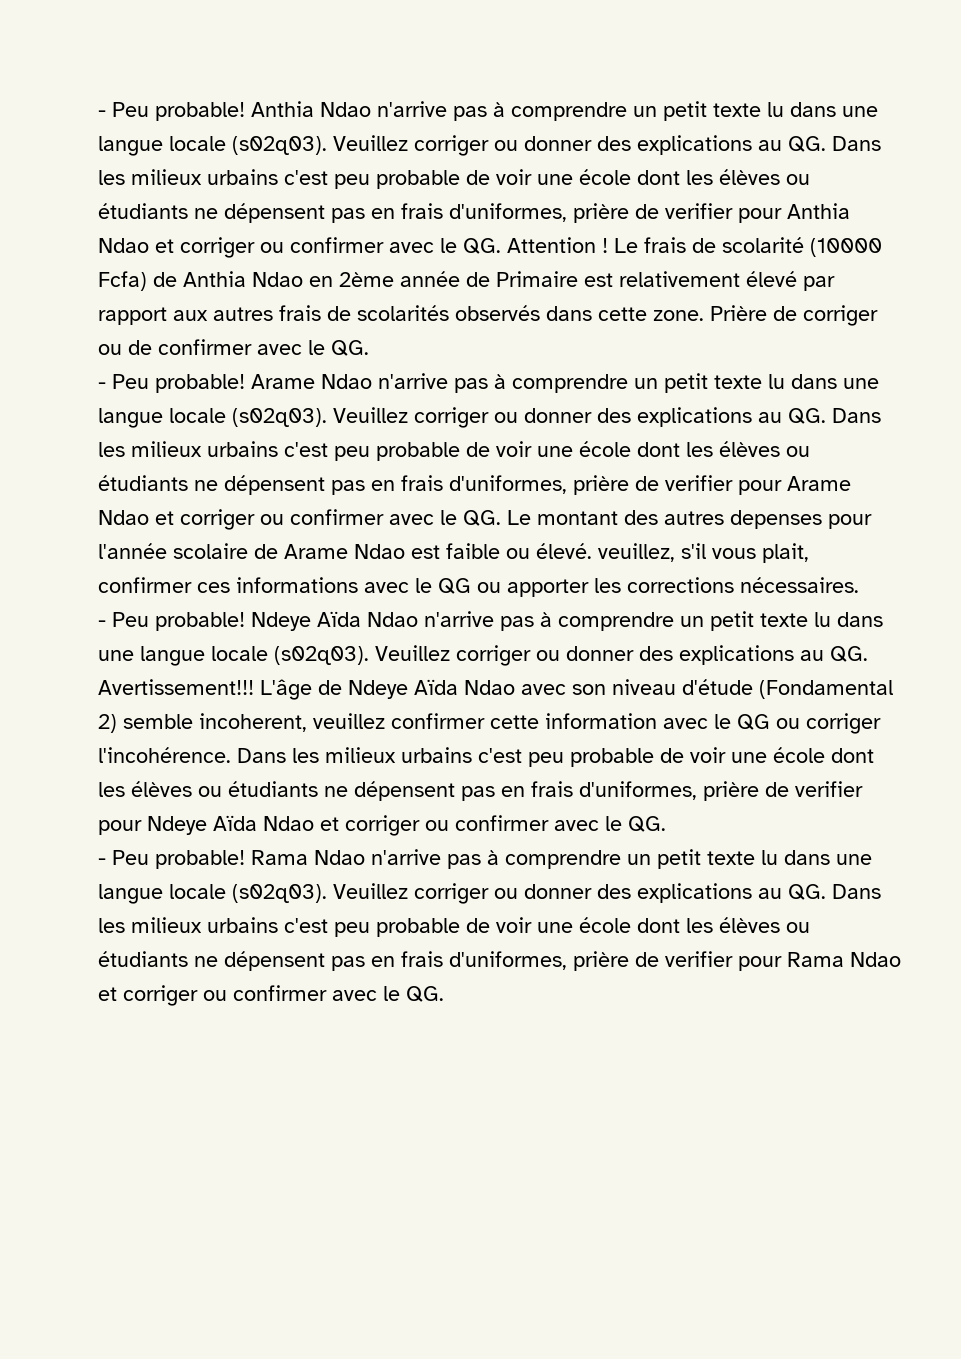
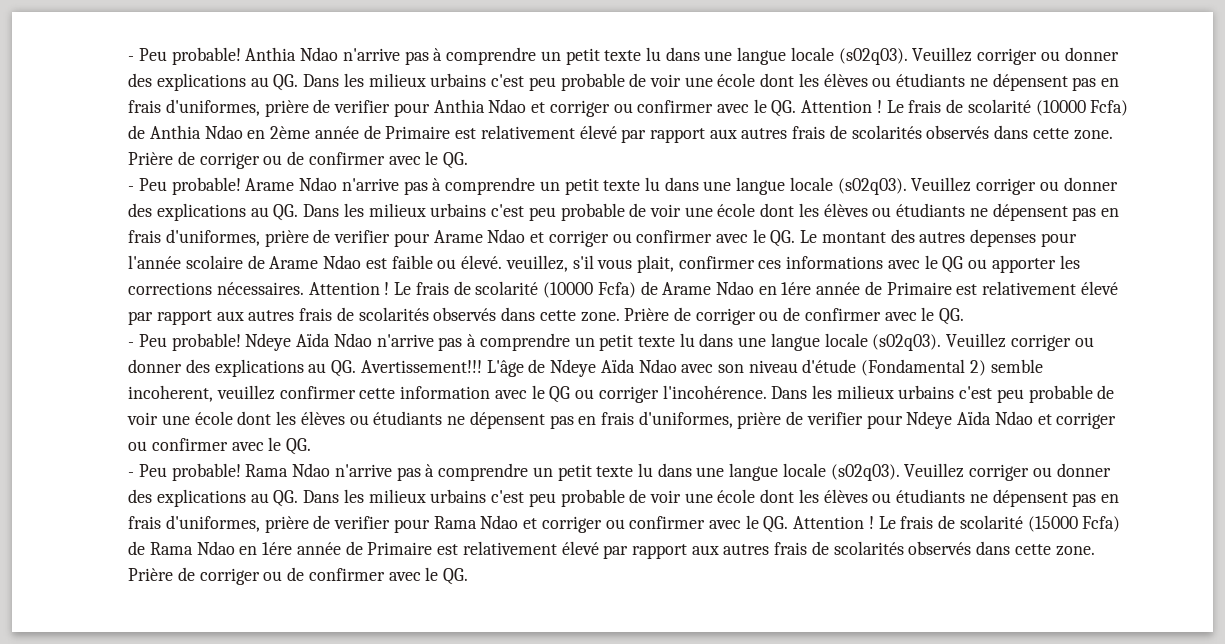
+ Attention ! Le frais de scolarité (10000 Fcfa) de Arame Ndao en 1ére année de Primaire est relativement élevé par rapport aux autres frais de scolarités observés dans cette zone. Prière de corriger ou de confirmer avec le QG.
- Veuillez corriger ou donner des explications au QG. Dans les milieux urbains c'est peu probable de voir une école dont les élèves ou étudiants ne dépensent pas en frais d'uniformes, prière de verifier pour Rama Ndao et corriger ou confirmer avec le QG.
+ Veuillez corriger ou donner des explications au QG. Dans les milieux urbains c'est peu probable de voir une école dont les élèves ou étudiants ne dépensent pas en frais d'uniformes, prière de verifier pour Rama Ndao et corriger ou confirmer avec le QG. Attention ! Le frais de scolarité (15000 Fcfa) de Rama Ndao en 1ére année de Primaire est relativement élevé par rapport aux autres frais de scolarités observés dans cette zone. Prière de corriger ou de confirmer avec le QG.

